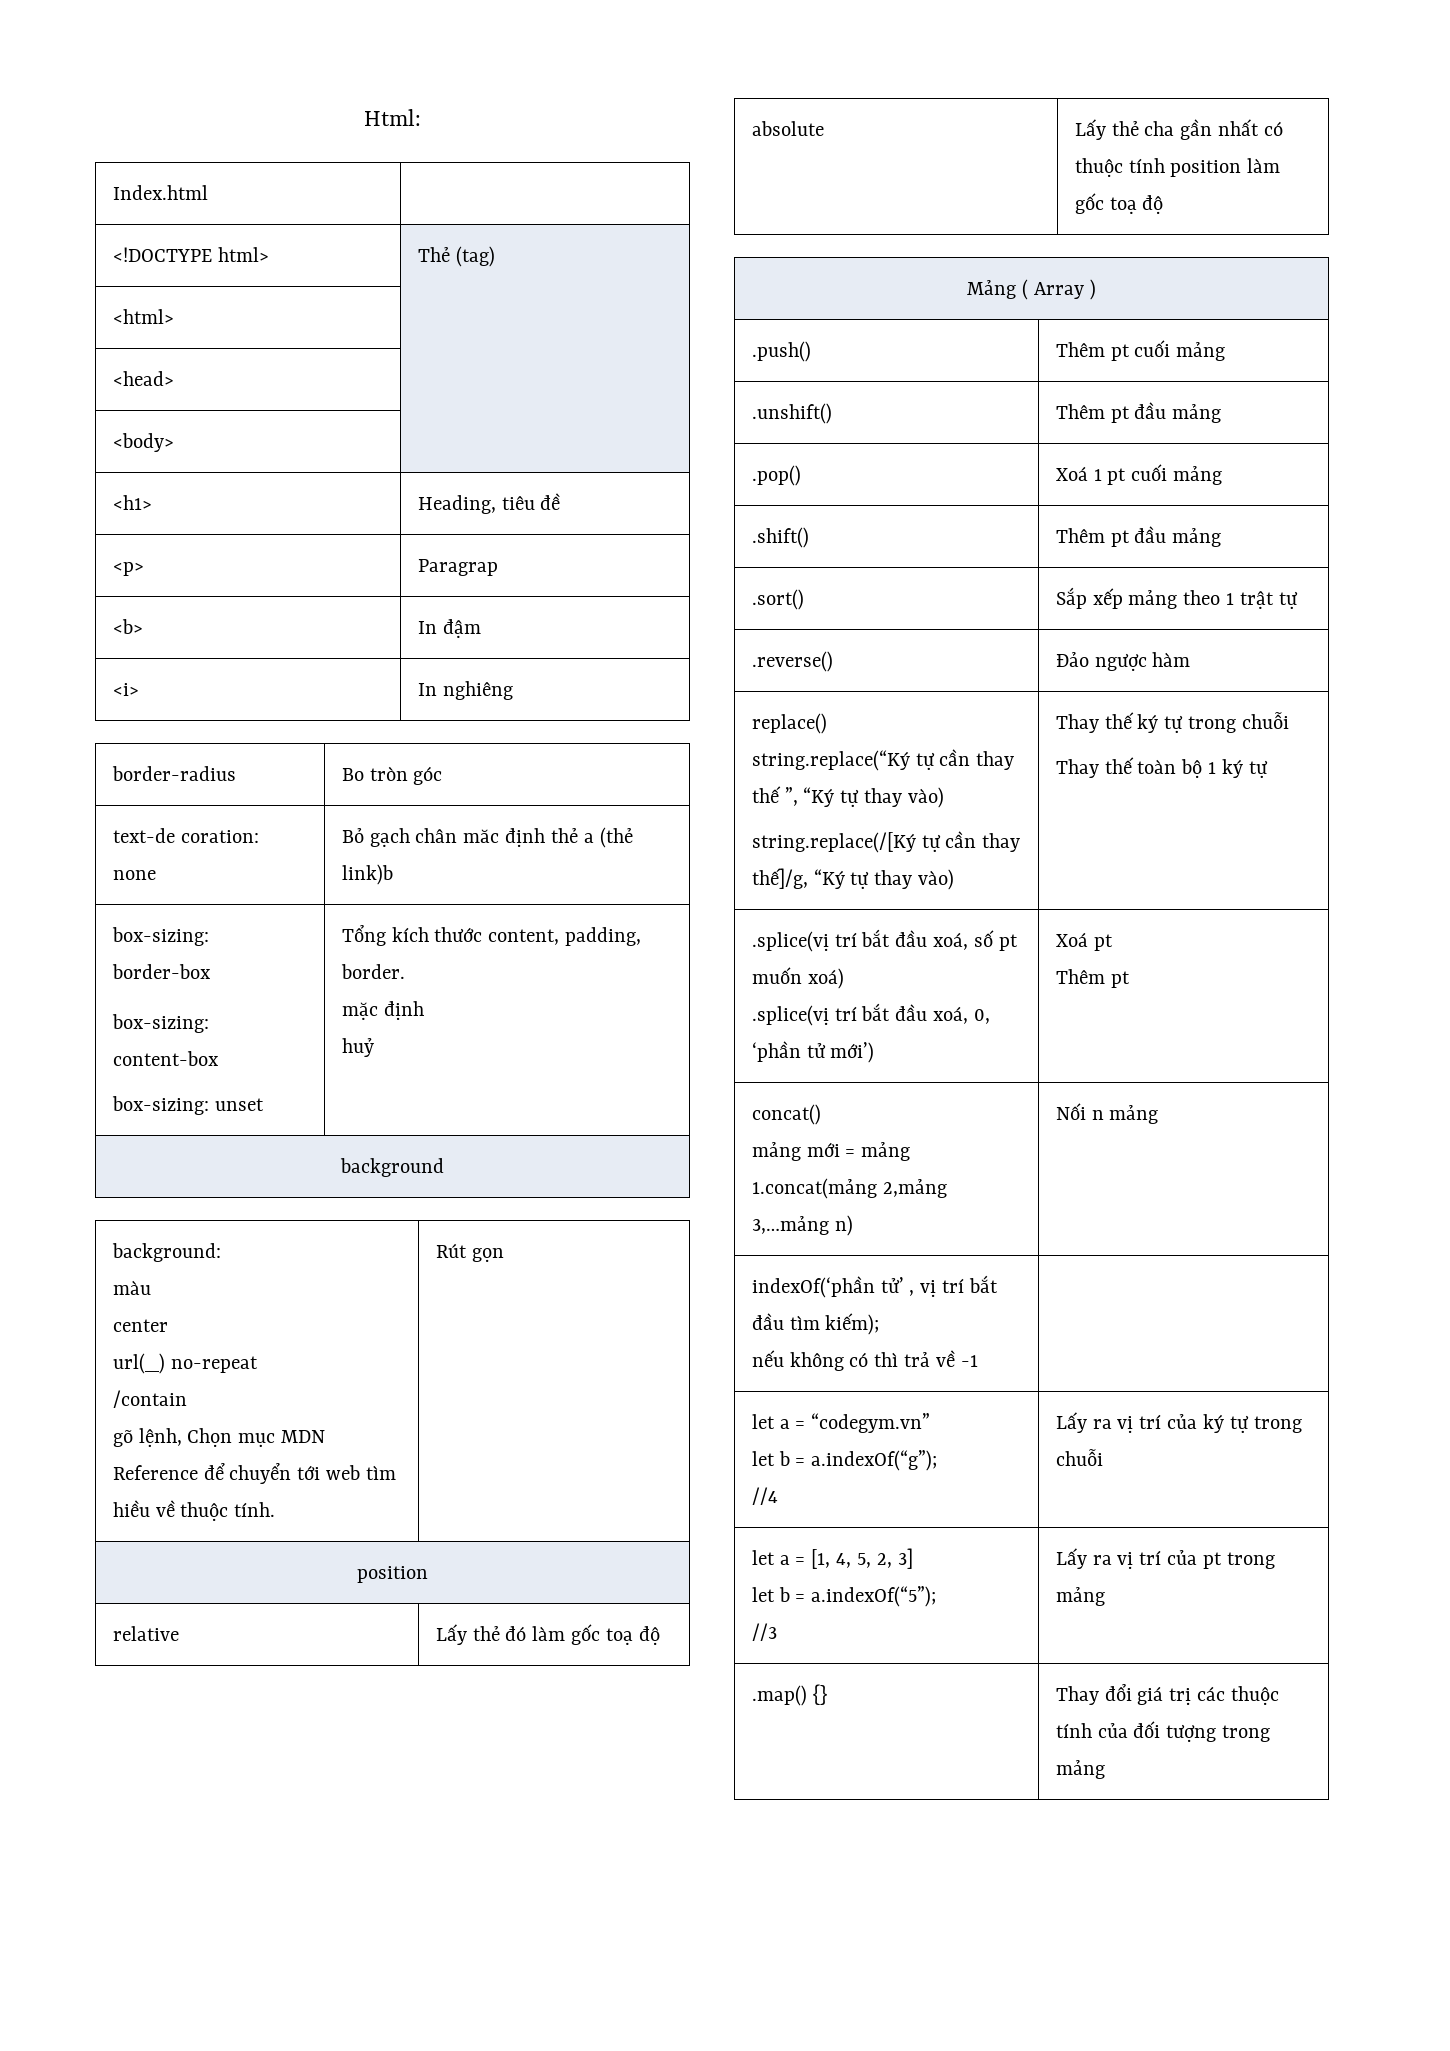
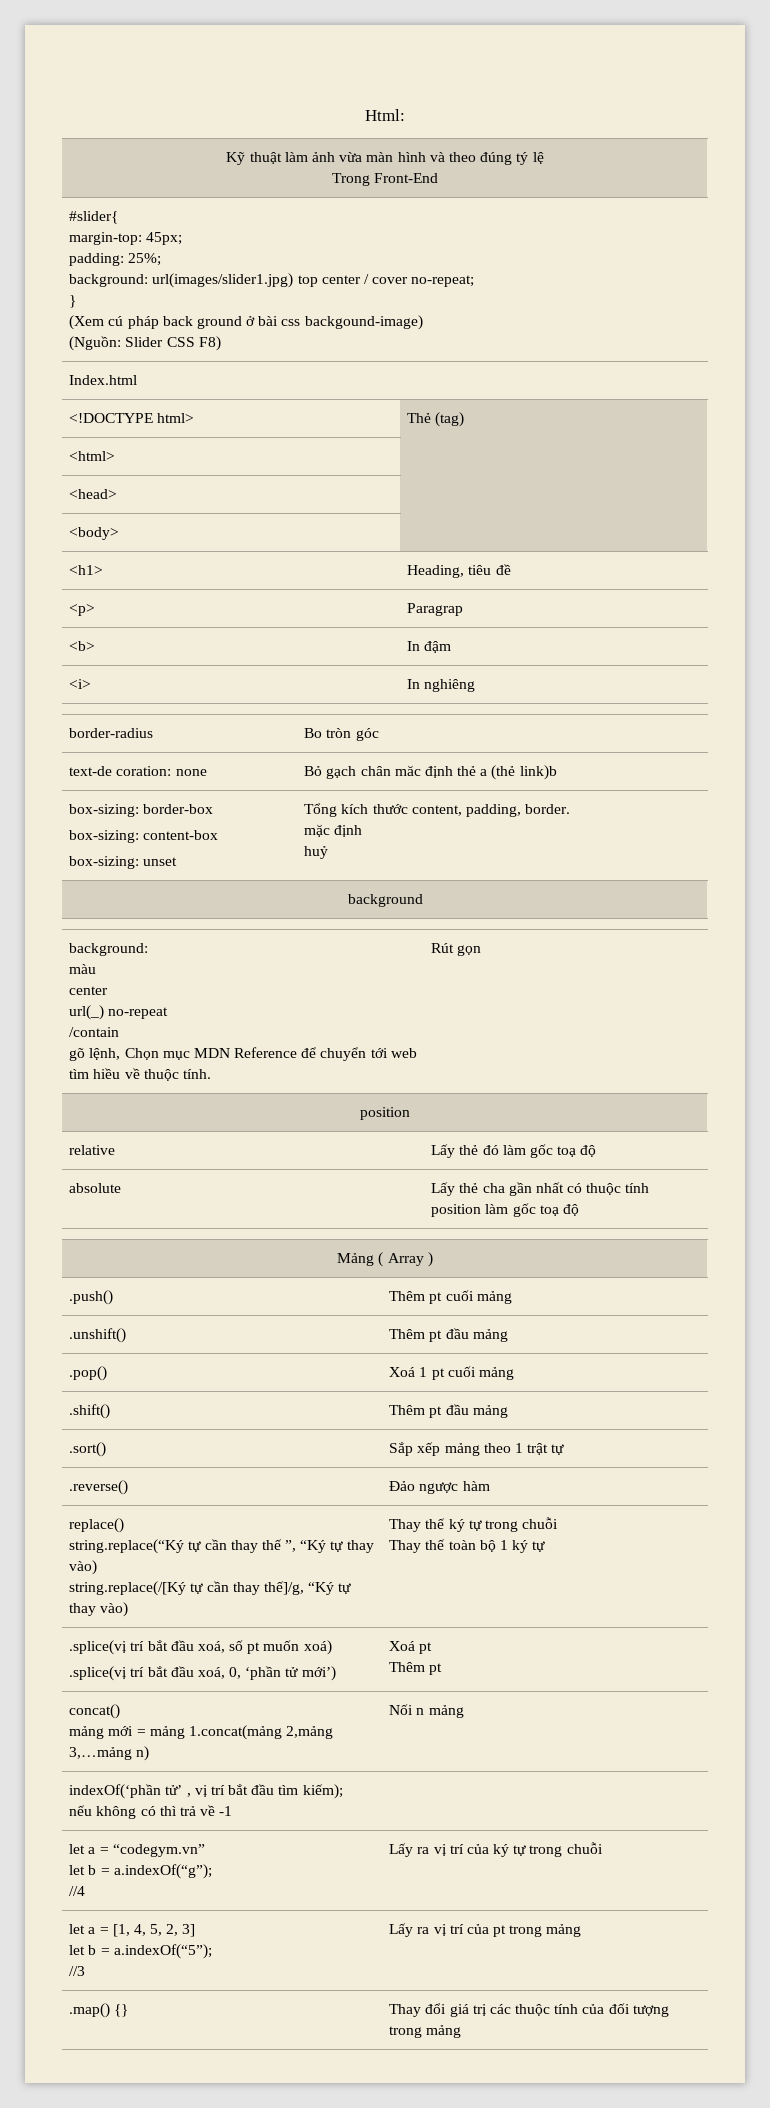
+ Kỹ thuật làm ảnh vừa màn hình và theo đúng tý lệ
+ Trong Front-End
+ #slider{
+ margin-top: 45px;
+ padding: 25%;
+ background: url(images/slider1.jpg) top center / cover no-repeat;
+ }
+ (Xem cú pháp back ground ở bài css backgound-image)
+ (Nguồn: Slider CSS F8)

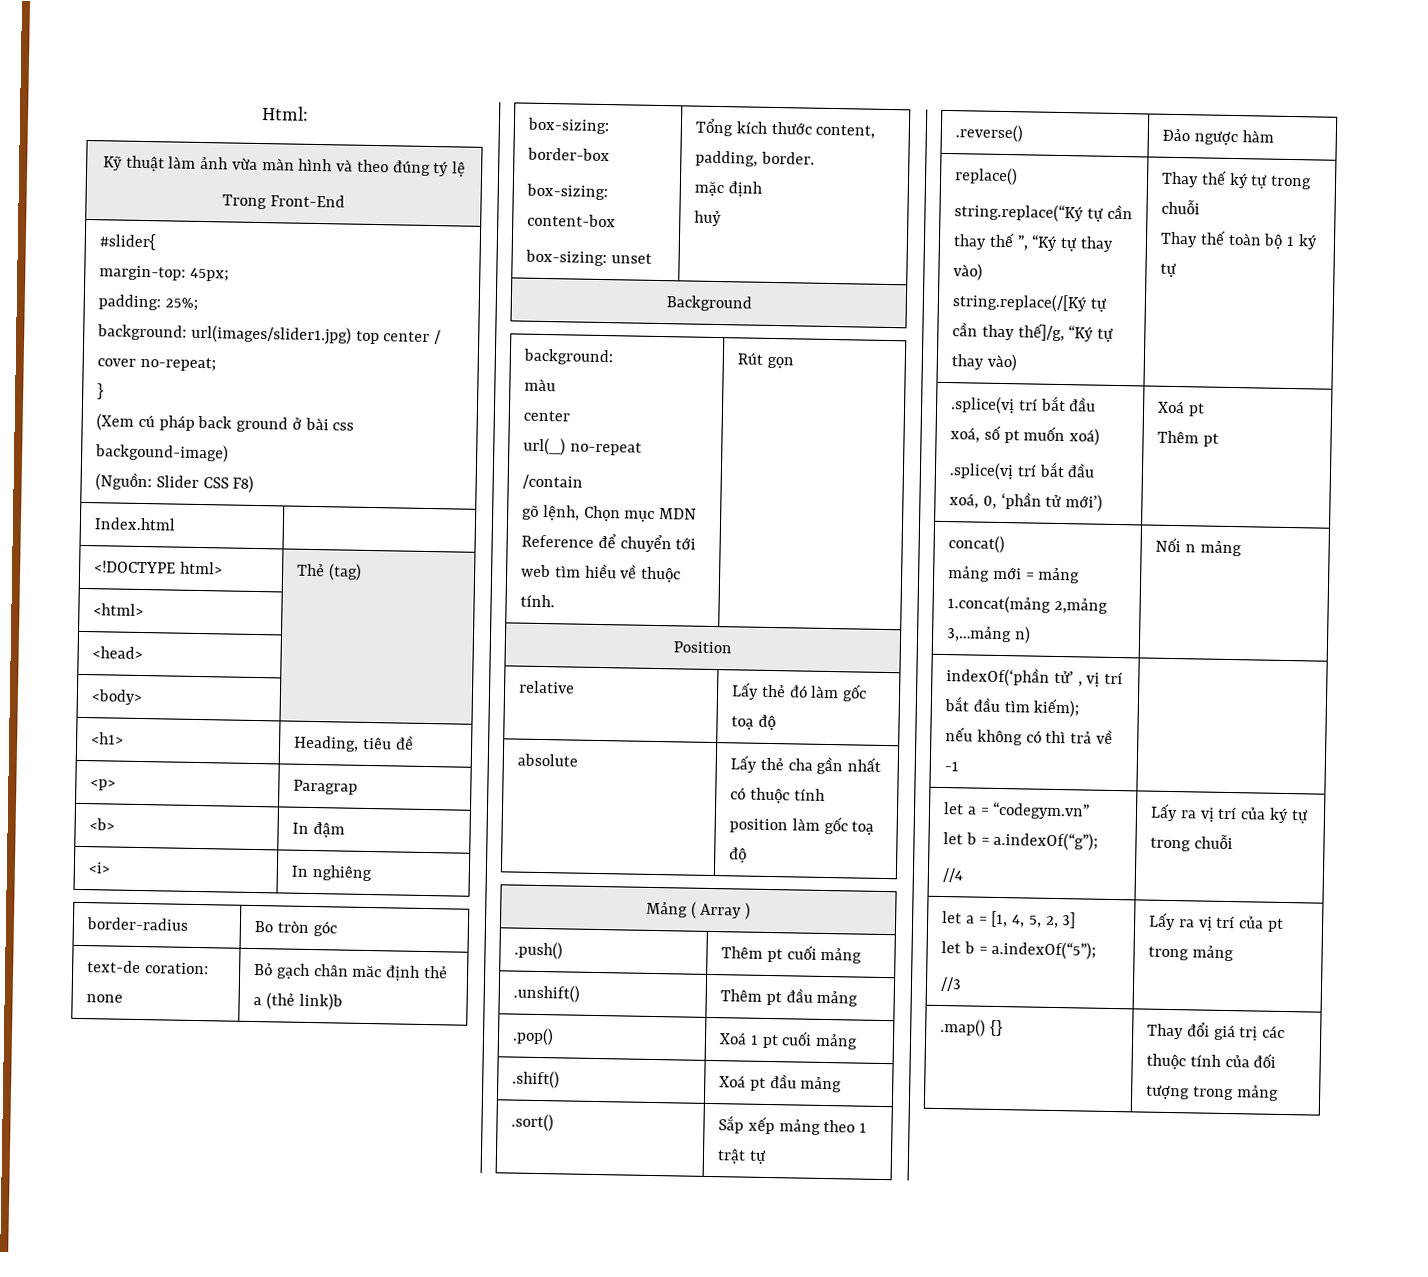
- background
+ Background
  background:
  màu
  center
  url(_) no-repeat
  /contain
  gõ lệnh, Chọn mục MDN Reference để chuyển tới web tìm hiều về thuộc tính. | Rút gọn
- position
+ Position
- .shift() | Thêm pt đầu mảng
+ .shift() | Xoá pt đầu mảng

